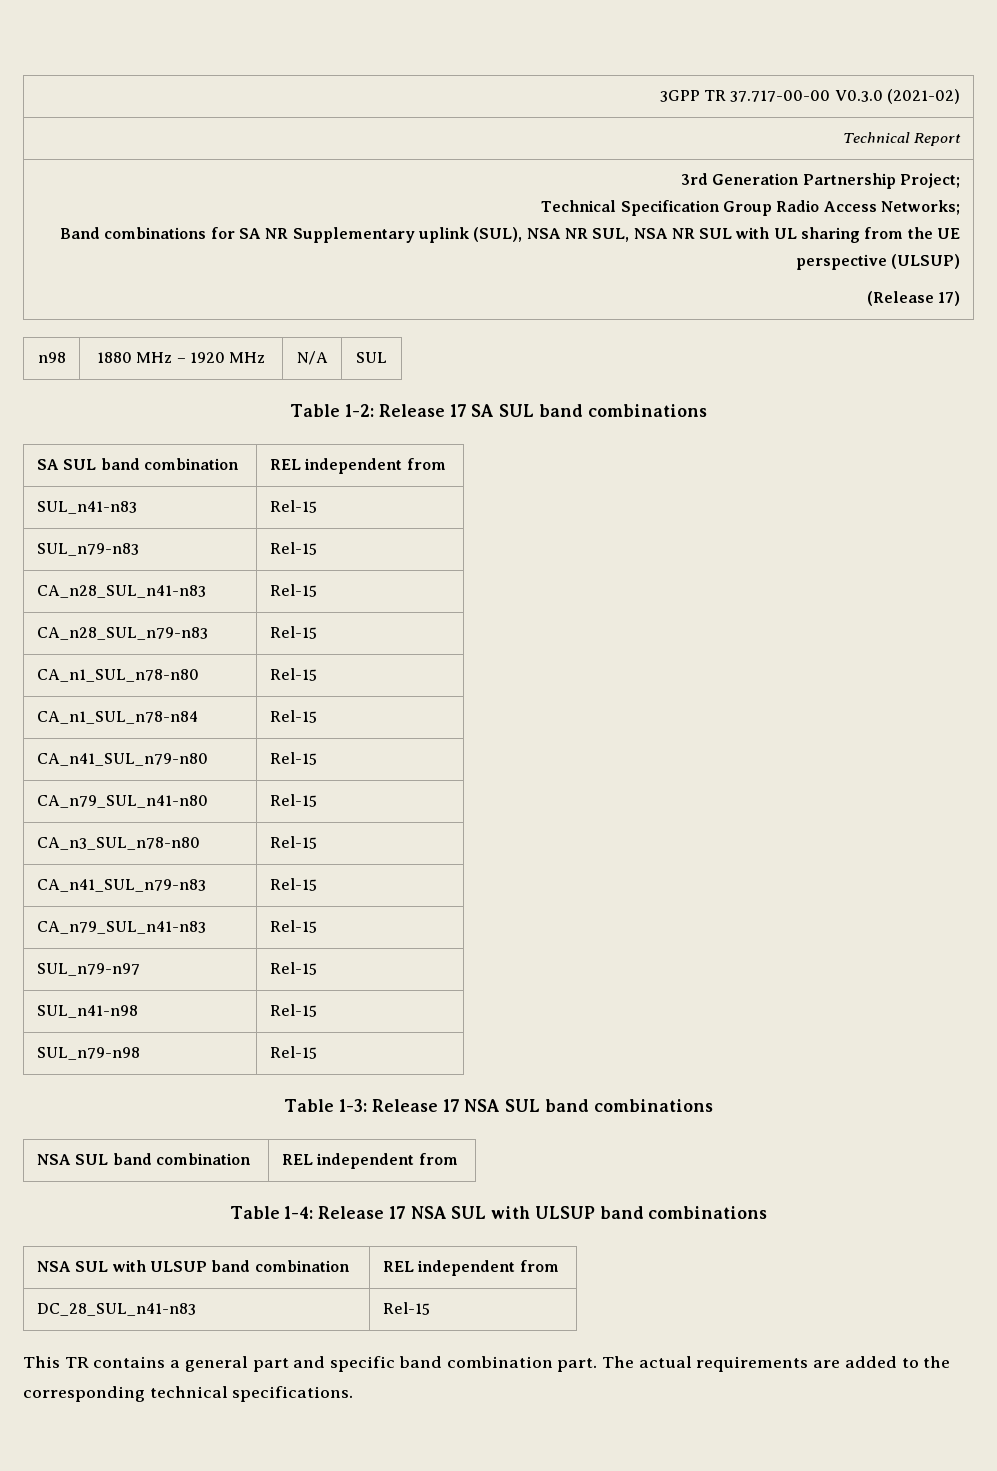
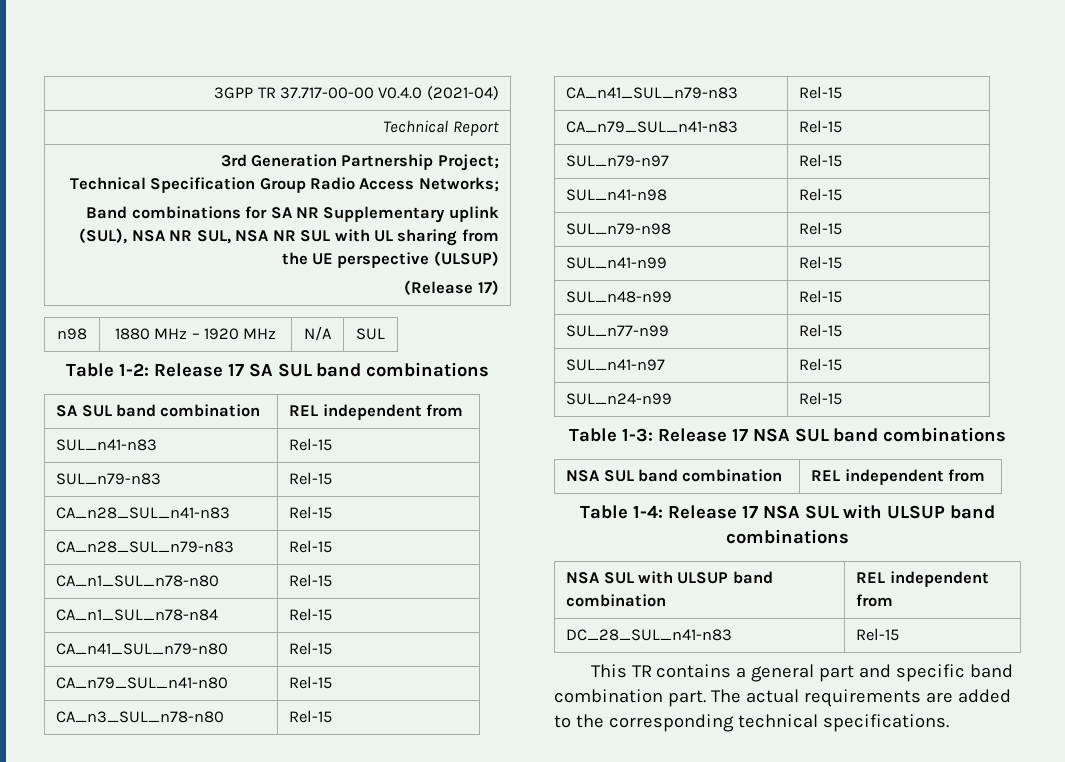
- 3GPP TR 37.717-00-00 V0.3.0 (2021-02)
+ 3GPP TR 37.717-00-00 V0.4.0 (2021-04)
+ SUL_n41-n99 | Rel-15
+ SUL_n48-n99 | Rel-15
+ SUL_n77-n99 | Rel-15
+ SUL_n41-n97 | Rel-15
+ SUL_n24-n99 | Rel-15

